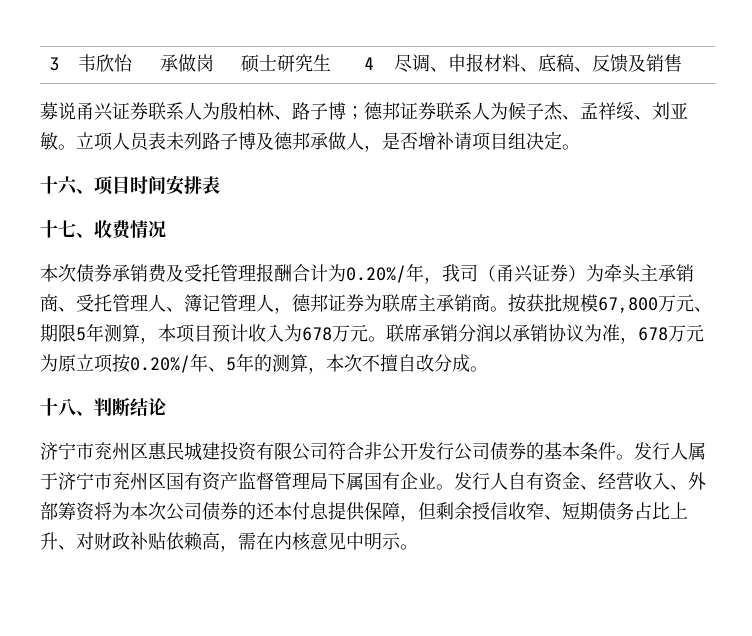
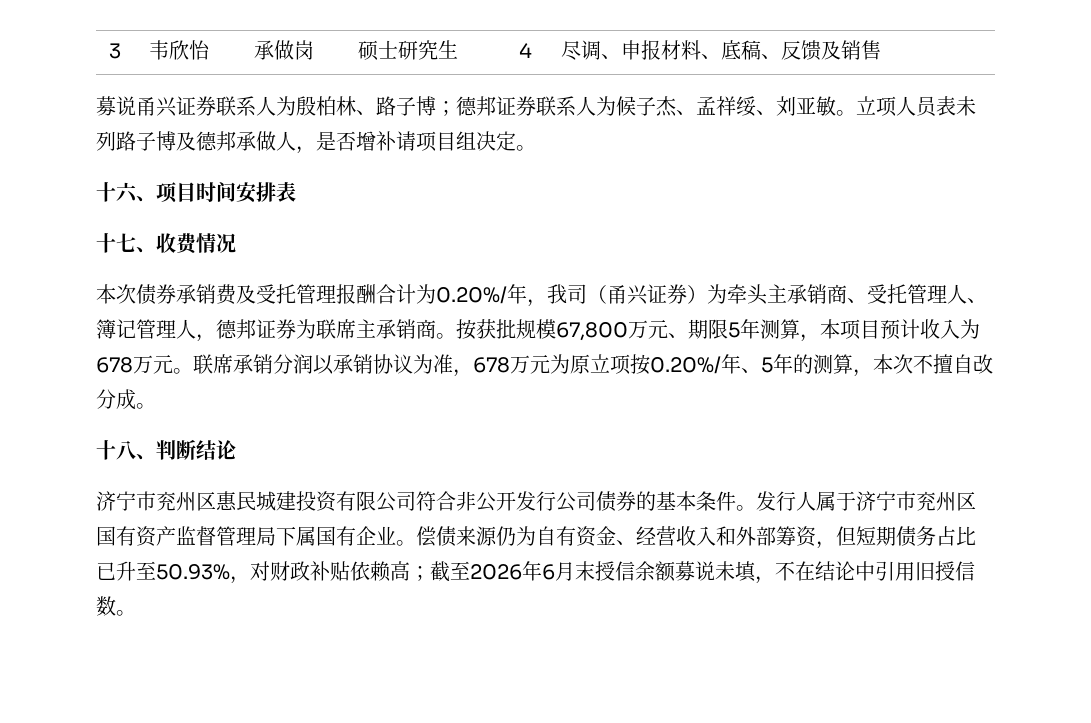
- 发行人自有资金、经营收入、外部筹资将为本次公司债券的还本付息提供保障，但剩余授信收窄、短期债务占比上升、对财政补贴依赖高，需在内核意见中明示。
+ 偿债来源仍为自有资金、经营收入和外部筹资，但短期债务占比已升至50.93%，对财政补贴依赖高；截至2026年6月末授信余额募说未填，不在结论中引用旧授信数。

